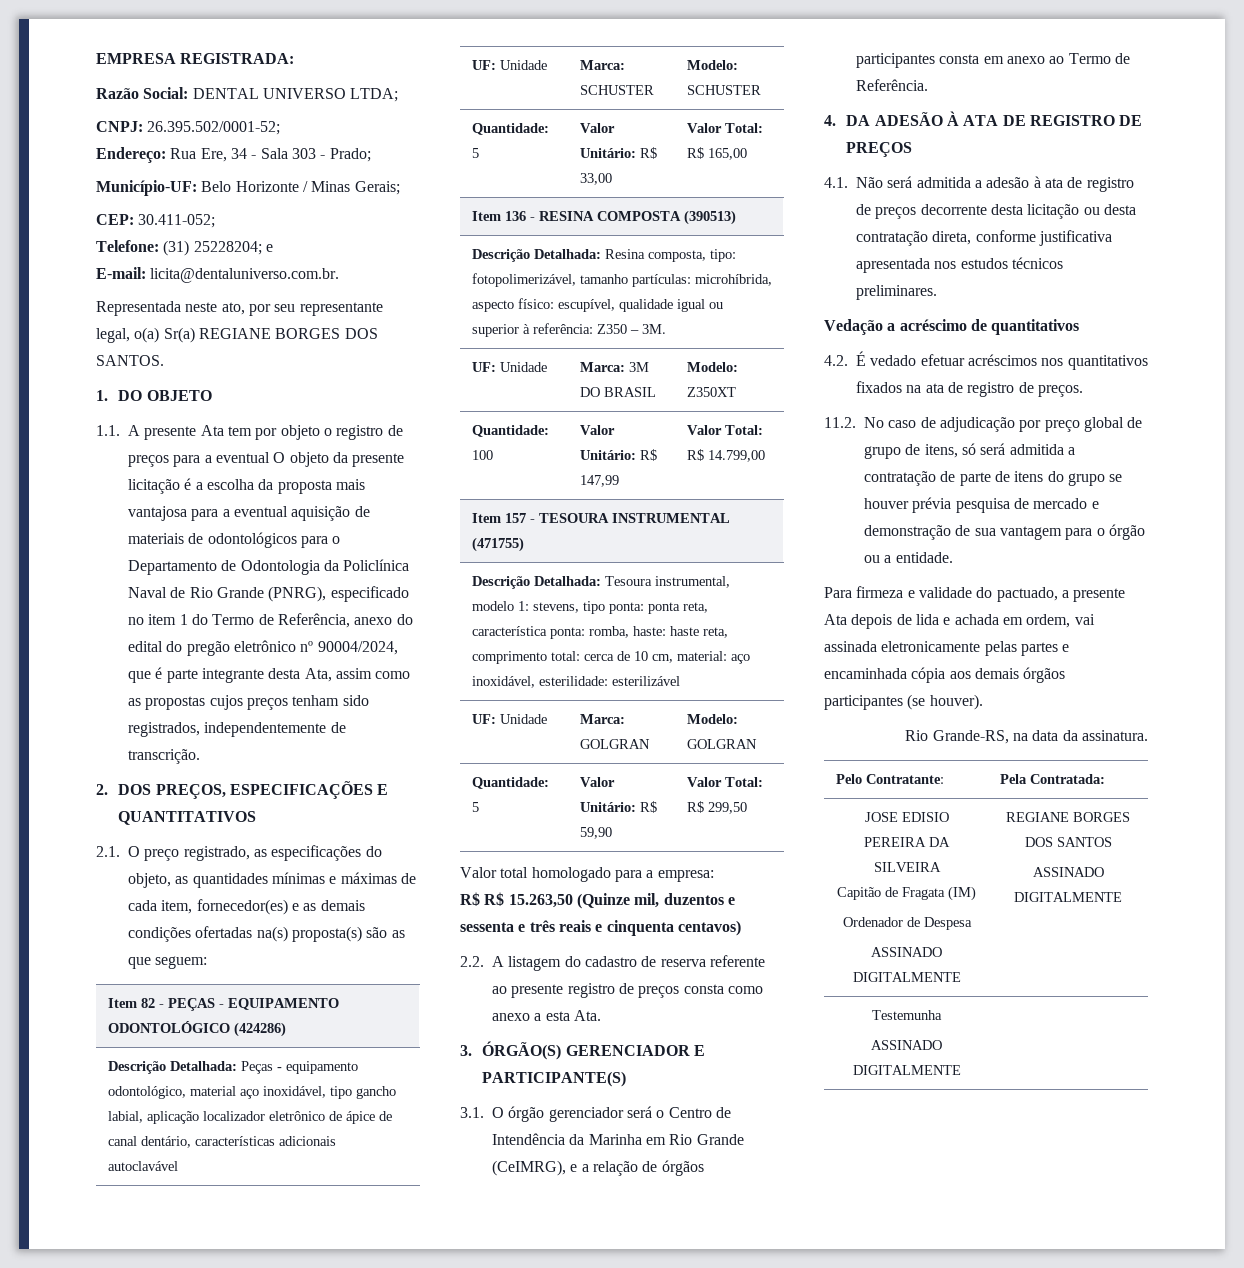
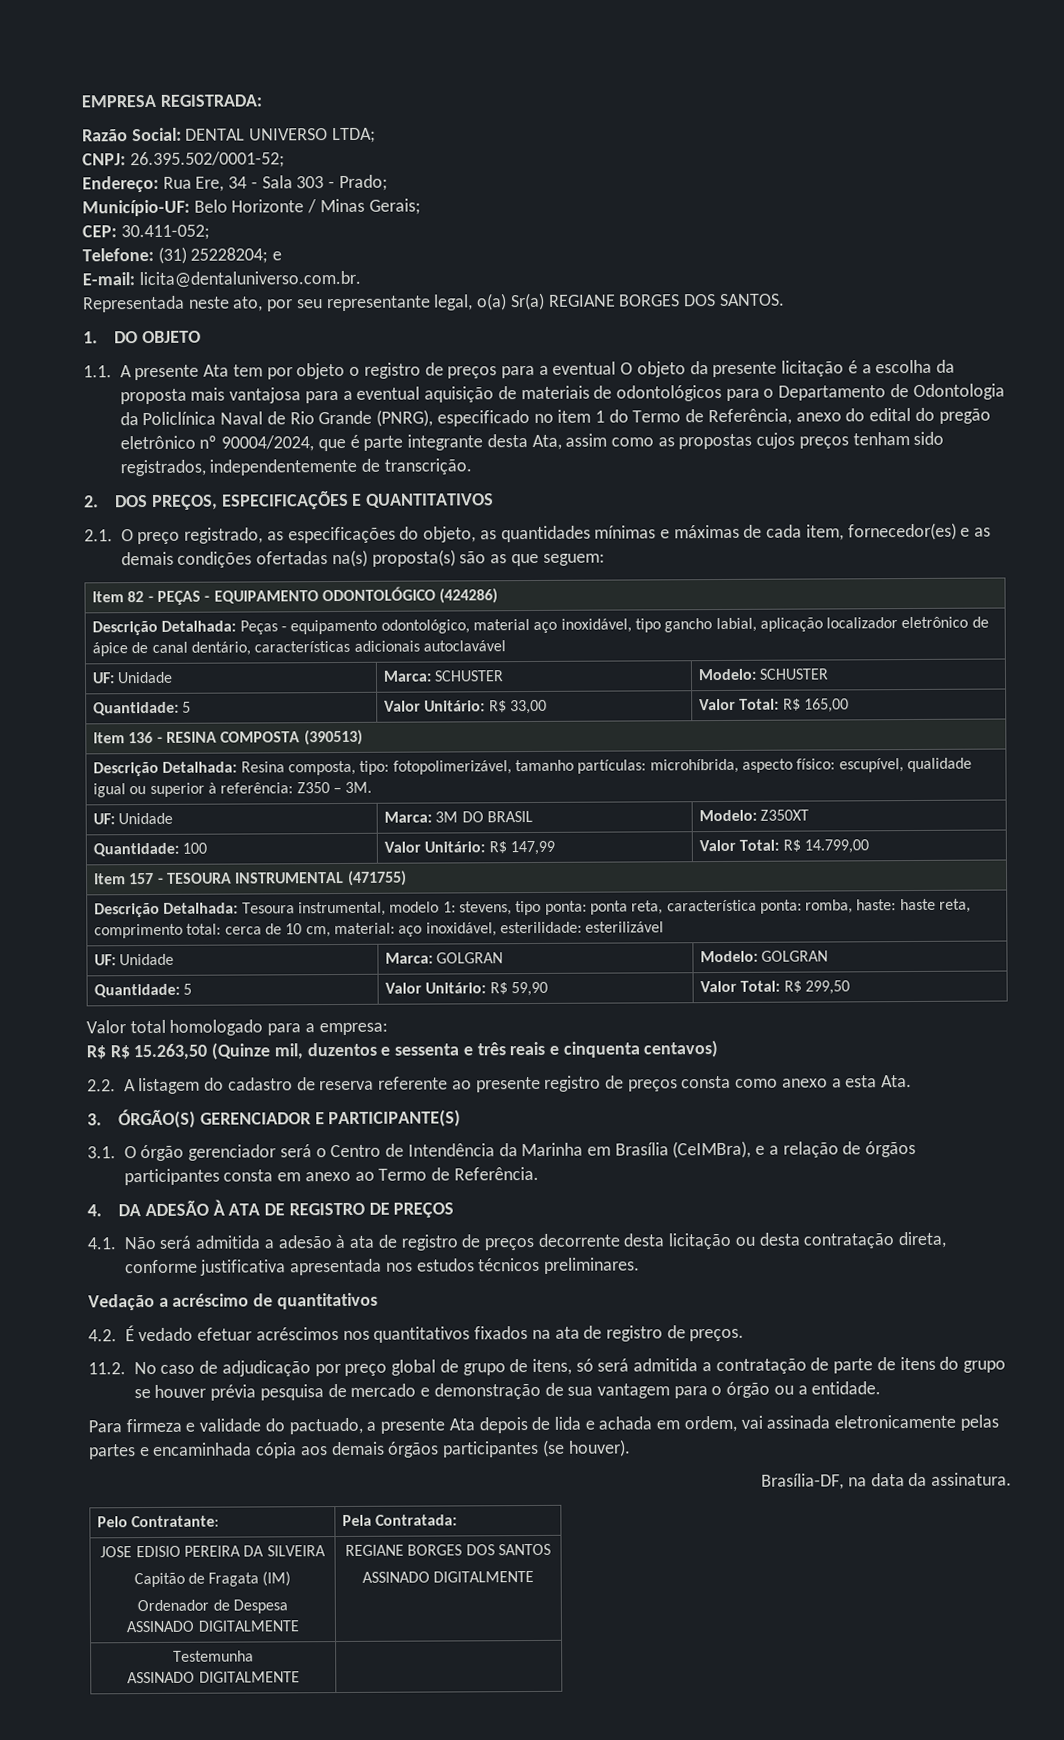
- 3.1. O órgão gerenciador será o Centro de Intendência da Marinha em Rio Grande (CeIMRG), e a relação de órgãos participantes consta em anexo ao Termo de Referência.
+ 3.1. O órgão gerenciador será o Centro de Intendência da Marinha em Brasília (CeIMBra), e a relação de órgãos participantes consta em anexo ao Termo de Referência.
- Rio Grande-RS, na data da assinatura.
+ Brasília-DF, na data da assinatura.

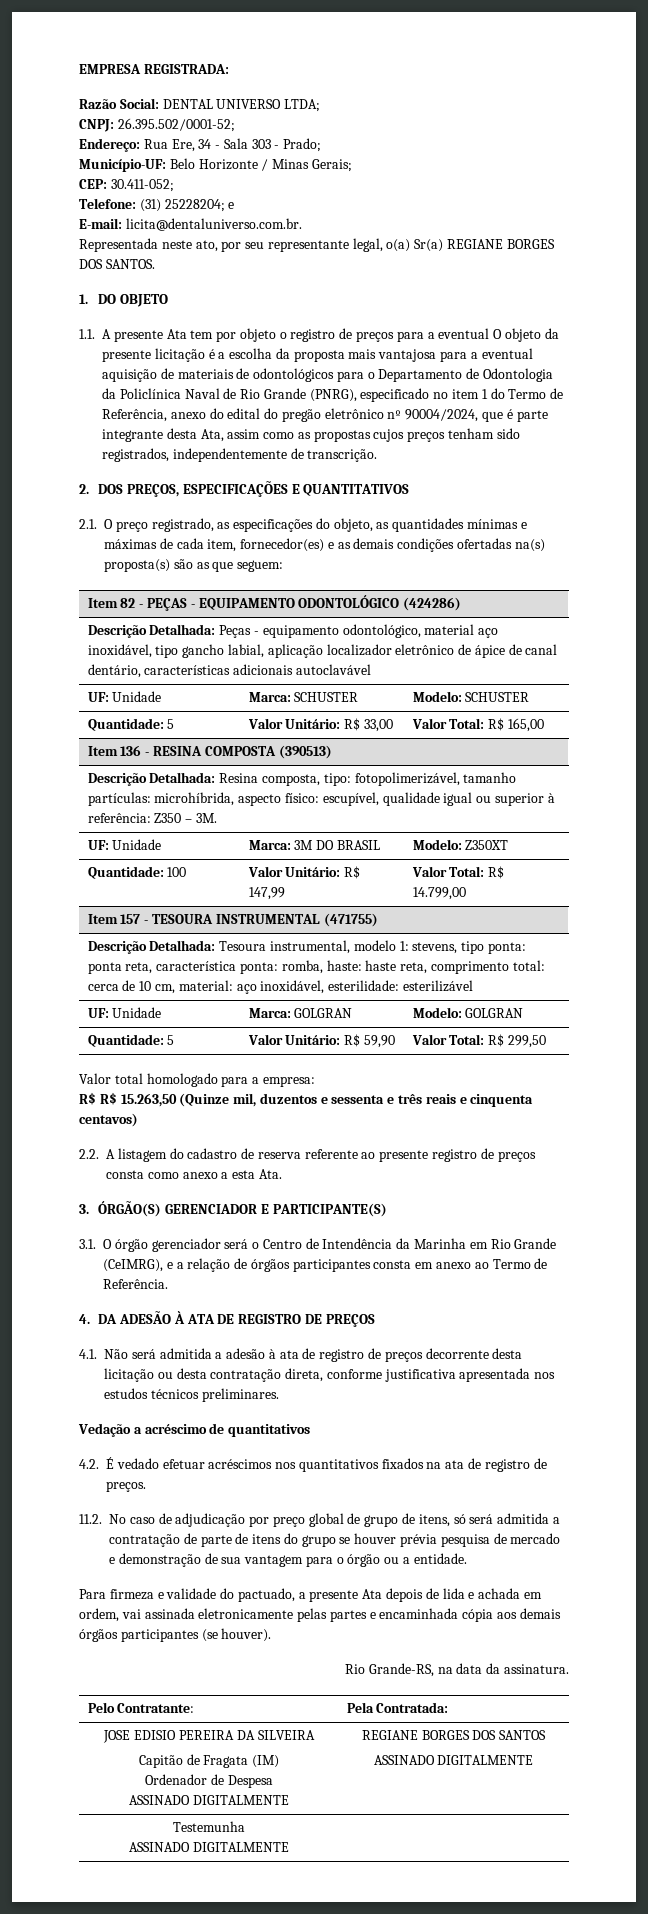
- 3.1. O órgão gerenciador será o Centro de Intendência da Marinha em Brasília (CeIMBra), e a relação de órgãos participantes consta em anexo ao Termo de Referência.
+ 3.1. O órgão gerenciador será o Centro de Intendência da Marinha em Rio Grande (CeIMRG), e a relação de órgãos participantes consta em anexo ao Termo de Referência.
- Brasília-DF, na data da assinatura.
+ Rio Grande-RS, na data da assinatura.

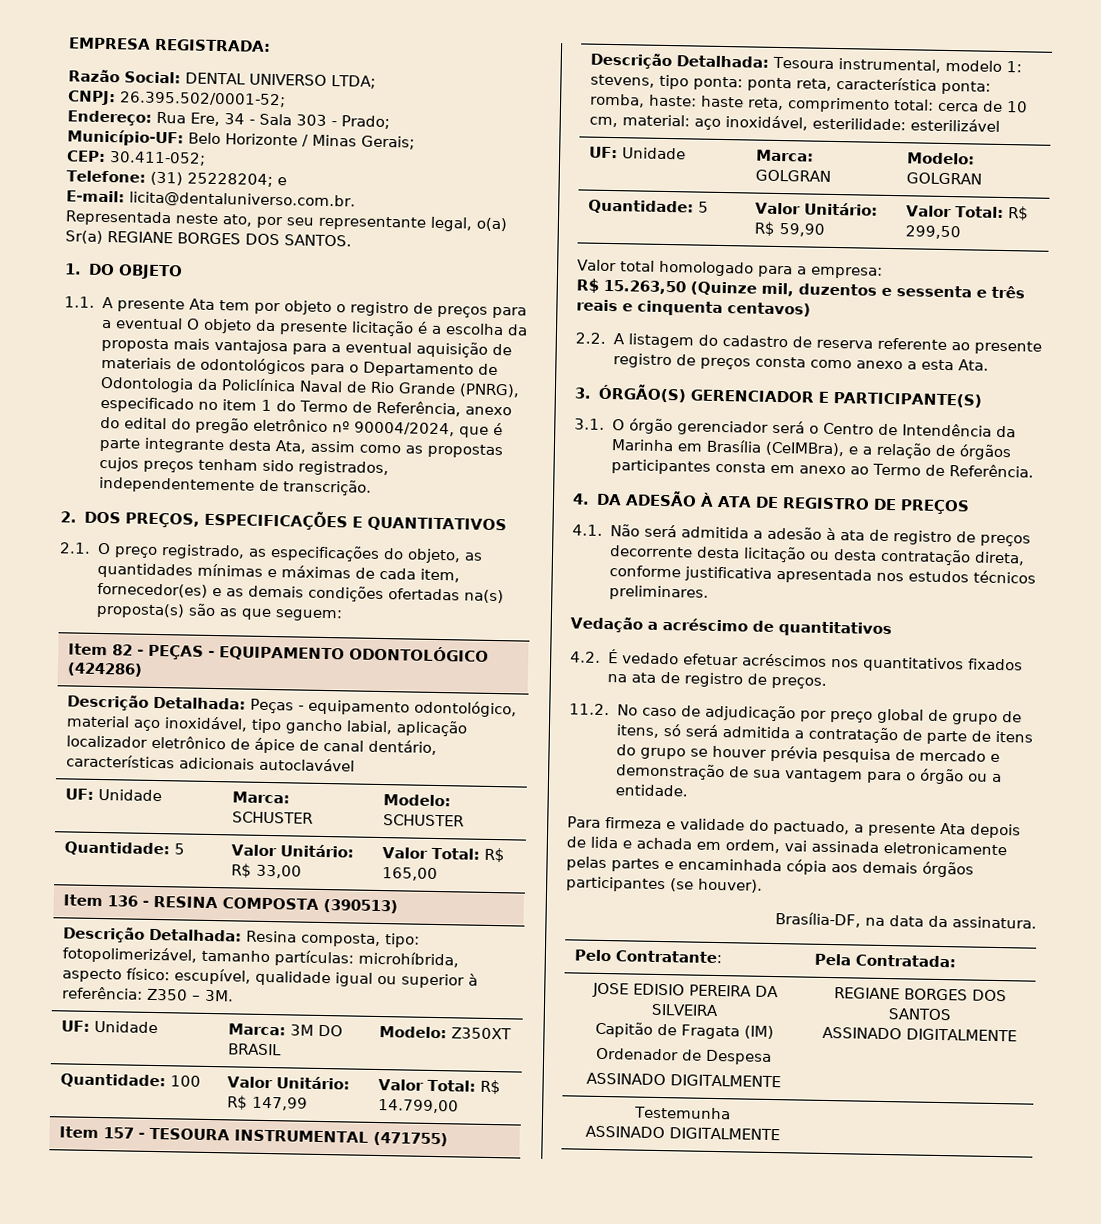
- R$ R$ 15.263,50 (Quinze mil, duzentos e sessenta e três reais e cinquenta centavos)
+ R$ 15.263,50 (Quinze mil, duzentos e sessenta e três reais e cinquenta centavos)
- 3.1. O órgão gerenciador será o Centro de Intendência da Marinha em Rio Grande (CeIMRG), e a relação de órgãos participantes consta em anexo ao Termo de Referência.
+ 3.1. O órgão gerenciador será o Centro de Intendência da Marinha em Brasília (CeIMBra), e a relação de órgãos participantes consta em anexo ao Termo de Referência.
- Rio Grande-RS, na data da assinatura.
+ Brasília-DF, na data da assinatura.

